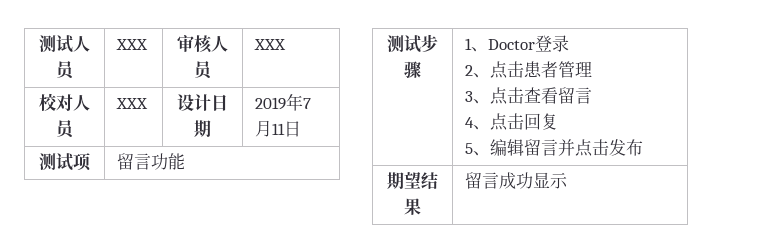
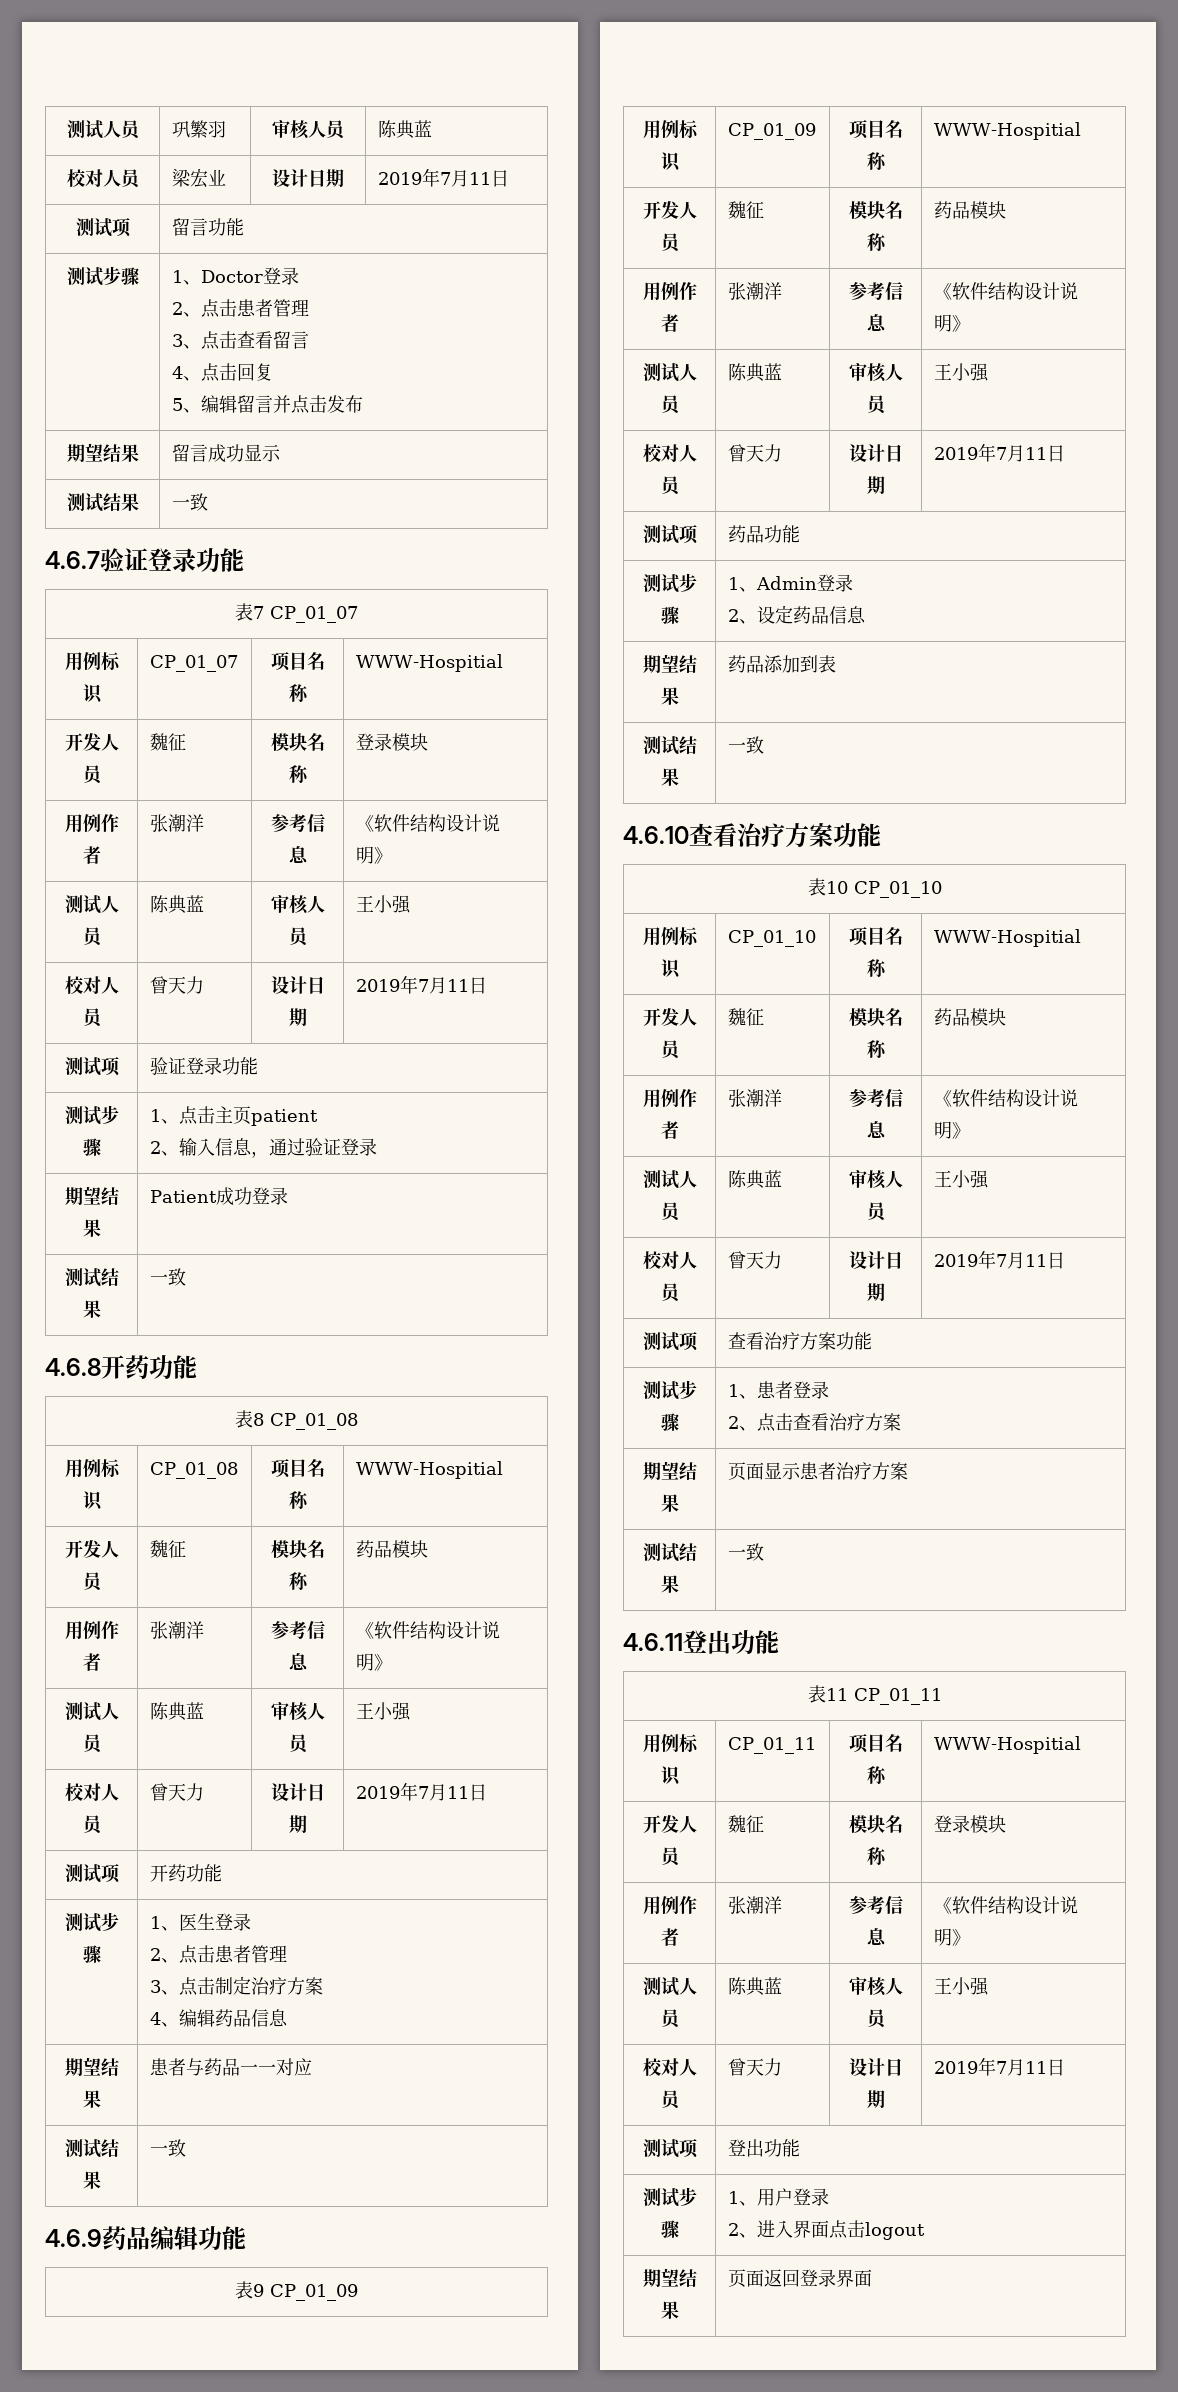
- 测试人员 | XXX | 审核人员 | XXX
- 校对人员 | XXX | 设计日期 | 2019年7月11日
+ 测试人员 | 巩繁羽 | 审核人员 | 陈典蓝
+ 校对人员 | 梁宏业 | 设计日期 | 2019年7月11日
  期望结果 | 留言成功显示
+ 测试结果 | 一致
+ 4.6.7验证登录功能
+ 表7 CP_01_07
+ 用例标识 | CP_01_07 | 项目名称 | WWW-Hospitial
+ 开发人员 | 魏征 | 模块名称 | 登录模块
+ 用例作者 | 张潮洋 | 参考信息 | 《软件结构设计说明》
+ 测试人员 | 陈典蓝 | 审核人员 | 王小强
+ 校对人员 | 曾天力 | 设计日期 | 2019年7月11日
+ 测试项 | 验证登录功能
+ 测试步骤 | 1、点击主页patient
+ 2、输入信息，通过验证登录
+ 期望结果 | Patient成功登录
+ 测试结果 | 一致
+ 4.6.8开药功能
+ 表8 CP_01_08
+ 用例标识 | CP_01_08 | 项目名称 | WWW-Hospitial
+ 开发人员 | 魏征 | 模块名称 | 药品模块
+ 用例作者 | 张潮洋 | 参考信息 | 《软件结构设计说明》
+ 测试人员 | 陈典蓝 | 审核人员 | 王小强
+ 校对人员 | 曾天力 | 设计日期 | 2019年7月11日
+ 测试项 | 开药功能
+ 测试步骤 | 1、医生登录
+ 2、点击患者管理
+ 3、点击制定治疗方案
+ 4、编辑药品信息
+ 期望结果 | 患者与药品一一对应
+ 测试结果 | 一致
+ 4.6.9药品编辑功能
+ 表9 CP_01_09
+ 用例标识 | CP_01_09 | 项目名称 | WWW-Hospitial
+ 开发人员 | 魏征 | 模块名称 | 药品模块
+ 用例作者 | 张潮洋 | 参考信息 | 《软件结构设计说明》
+ 测试人员 | 陈典蓝 | 审核人员 | 王小强
+ 校对人员 | 曾天力 | 设计日期 | 2019年7月11日
+ 测试项 | 药品功能
+ 测试步骤 | 1、Admin登录
+ 2、设定药品信息
+ 期望结果 | 药品添加到表
+ 测试结果 | 一致
+ 4.6.10查看治疗方案功能
+ 表10 CP_01_10
+ 用例标识 | CP_01_10 | 项目名称 | WWW-Hospitial
+ 开发人员 | 魏征 | 模块名称 | 药品模块
+ 用例作者 | 张潮洋 | 参考信息 | 《软件结构设计说明》
+ 测试人员 | 陈典蓝 | 审核人员 | 王小强
+ 校对人员 | 曾天力 | 设计日期 | 2019年7月11日
+ 测试项 | 查看治疗方案功能
+ 测试步骤 | 1、患者登录
+ 2、点击查看治疗方案
+ 期望结果 | 页面显示患者治疗方案
+ 测试结果 | 一致
+ 4.6.11登出功能
+ 表11 CP_01_11
+ 用例标识 | CP_01_11 | 项目名称 | WWW-Hospitial
+ 开发人员 | 魏征 | 模块名称 | 登录模块
+ 用例作者 | 张潮洋 | 参考信息 | 《软件结构设计说明》
+ 测试人员 | 陈典蓝 | 审核人员 | 王小强
+ 校对人员 | 曾天力 | 设计日期 | 2019年7月11日
+ 测试项 | 登出功能
+ 测试步骤 | 1、用户登录
+ 2、进入界面点击logout
+ 期望结果 | 页面返回登录界面

